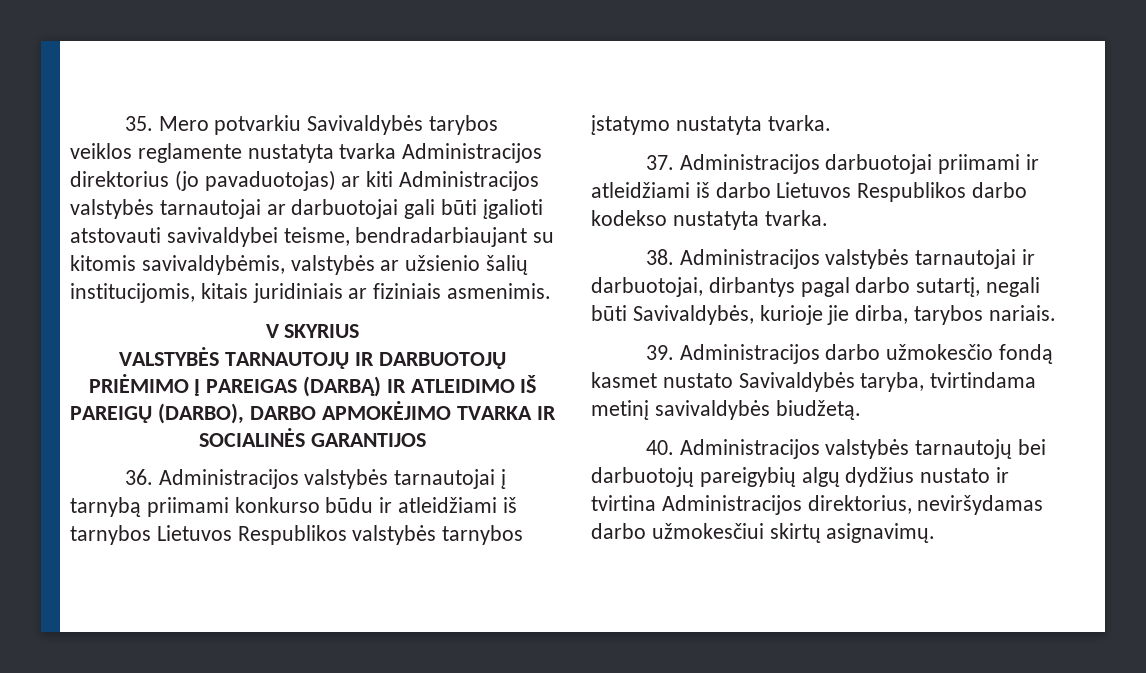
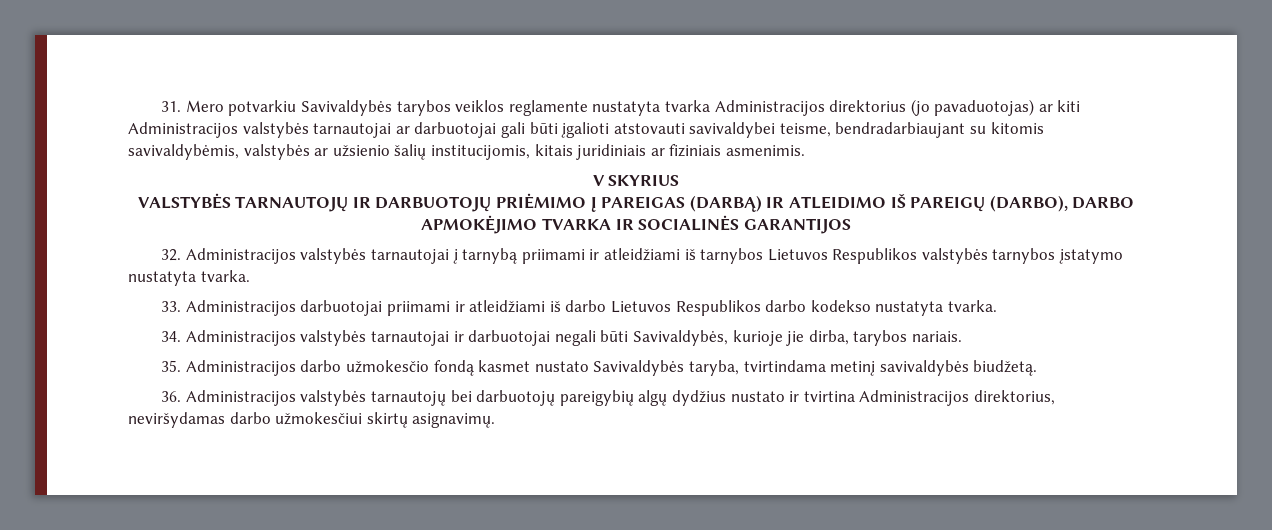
- 35. Mero potvarkiu Savivaldybės tarybos veiklos reglamente nustatyta tvarka Administracijos direktorius (jo pavaduotojas) ar kiti Administracijos valstybės tarnautojai ar darbuotojai gali būti įgalioti atstovauti savivaldybei teisme, bendradarbiaujant su kitomis savivaldybėmis, valstybės ar užsienio šalių institucijomis, kitais juridiniais ar fiziniais asmenimis.
+ 31. Mero potvarkiu Savivaldybės tarybos veiklos reglamente nustatyta tvarka Administracijos direktorius (jo pavaduotojas) ar kiti Administracijos valstybės tarnautojai ar darbuotojai gali būti įgalioti atstovauti savivaldybei teisme, bendradarbiaujant su kitomis savivaldybėmis, valstybės ar užsienio šalių institucijomis, kitais juridiniais ar fiziniais asmenimis.
- 36. Administracijos valstybės tarnautojai į tarnybą priimami konkurso būdu ir atleidžiami iš tarnybos Lietuvos Respublikos valstybės tarnybos įstatymo nustatyta tvarka.
+ 32. Administracijos valstybės tarnautojai į tarnybą priimami ir atleidžiami iš tarnybos Lietuvos Respublikos valstybės tarnybos įstatymo nustatyta tvarka.
- 37. Administracijos darbuotojai priimami ir atleidžiami iš darbo Lietuvos Respublikos darbo kodekso nustatyta tvarka.
+ 33. Administracijos darbuotojai priimami ir atleidžiami iš darbo Lietuvos Respublikos darbo kodekso nustatyta tvarka.
- 38. Administracijos valstybės tarnautojai ir darbuotojai, dirbantys pagal darbo sutartį, negali būti Savivaldybės, kurioje jie dirba, tarybos nariais.
+ 34. Administracijos valstybės tarnautojai ir darbuotojai negali būti Savivaldybės, kurioje jie dirba, tarybos nariais.
- 39. Administracijos darbo užmokesčio fondą kasmet nustato Savivaldybės taryba, tvirtindama metinį savivaldybės biudžetą.
+ 35. Administracijos darbo užmokesčio fondą kasmet nustato Savivaldybės taryba, tvirtindama metinį savivaldybės biudžetą.
- 40. Administracijos valstybės tarnautojų bei darbuotojų pareigybių algų dydžius nustato ir tvirtina Administracijos direktorius, neviršydamas darbo užmokesčiui skirtų asignavimų.
+ 36. Administracijos valstybės tarnautojų bei darbuotojų pareigybių algų dydžius nustato ir tvirtina Administracijos direktorius, neviršydamas darbo užmokesčiui skirtų asignavimų.

